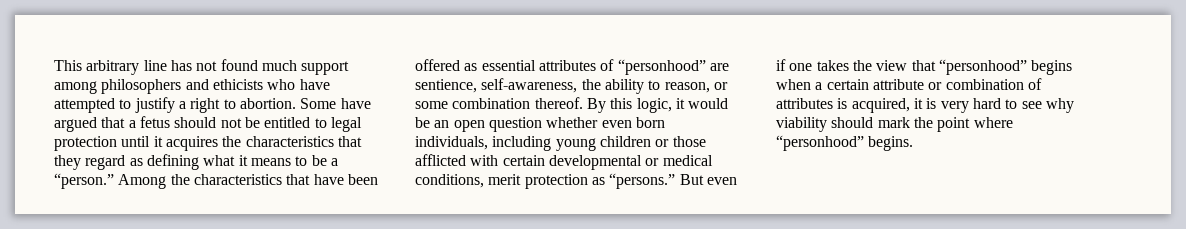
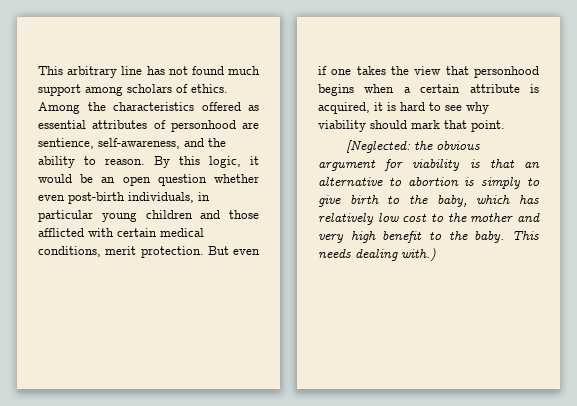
- This arbitrary line has not found much support among philosophers and ethicists who have attempted to justify a right to abortion. Some have argued that a fetus should not be entitled to legal protection until it acquires the characteristics that they regard as defining what it means to be a “person.” Among the characteristics that have been offered as essential attributes of “personhood” are sentience, self-awareness, the ability to reason, or some combination thereof.
+ This arbitrary line has not found much support among scholars of ethics. Among the characteristics offered as essential attributes of personhood are sentience, self-awareness, and the ability to reason.
- By this logic, it would be an open question whether even born individuals, including young children or those afflicted with certain developmental or medical conditions, merit protection as “persons.”
+ By this logic, it would be an open question whether even post-birth individuals, in particular young children and those afflicted with certain medical conditions, merit protection.
- But even if one takes the view that “personhood” begins when a certain attribute or combination of attributes is acquired, it is very hard to see why viability should mark the point where “personhood” begins.
+ But even if one takes the view that personhood begins when a certain attribute is acquired, it is hard to see why viability should mark that point.
+ [Neglected: the obvious argument for viability is that an alternative to abortion is simply to give birth to the baby, which has relatively low cost to the mother and very high benefit to the baby. This needs dealing with.)

